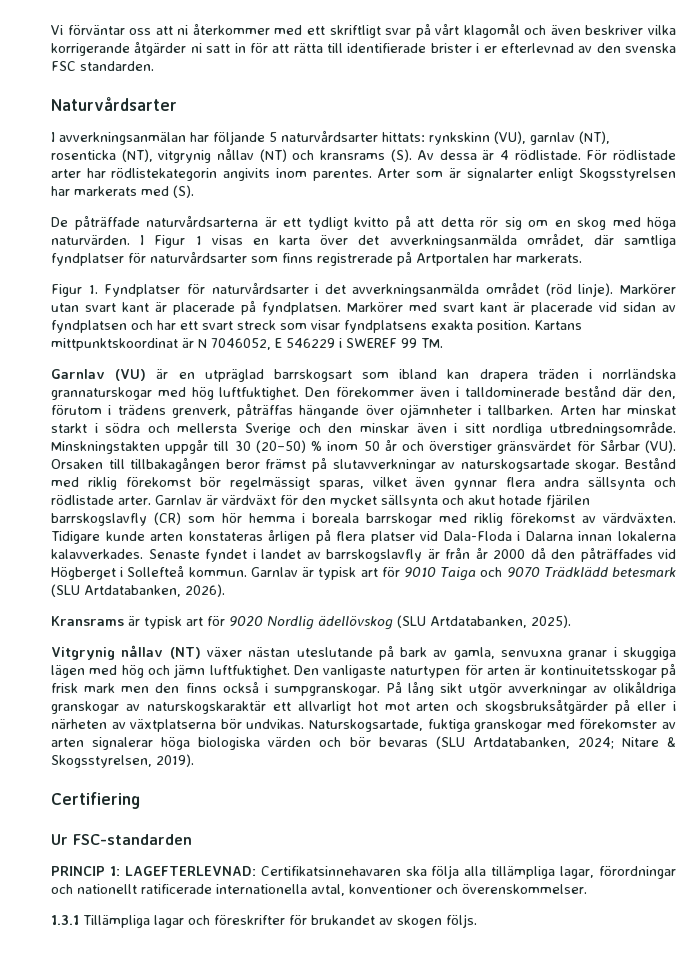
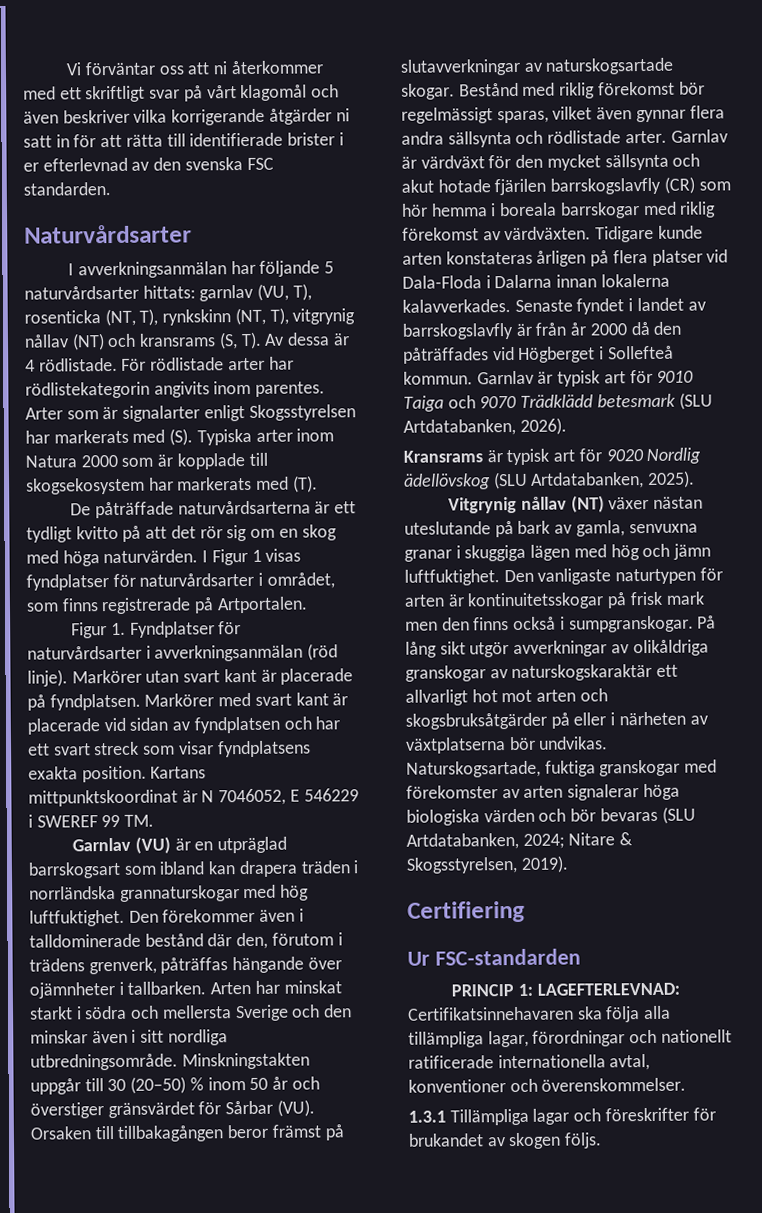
- I avverkningsanmälan har följande 5 naturvårdsarter hittats: rynkskinn (VU), garnlav (NT), rosenticka (NT), vitgrynig nållav (NT) och kransrams (S). Av dessa är 4 rödlistade.
+ I avverkningsanmälan har följande 5 naturvårdsarter hittats: garnlav (VU, T), rosenticka (NT, T), rynkskinn (NT, T), vitgrynig nållav (NT) och kransrams (S, T). Av dessa är 4 rödlistade.
- Arter som är signalarter enligt Skogsstyrelsen har markerats med (S).
+ Arter som är signalarter enligt Skogsstyrelsen har markerats med (S). Typiska arter inom Natura 2000 som är kopplade till skogsekosystem har markerats med (T).
- De påträffade naturvårdsarterna är ett tydligt kvitto på att detta rör sig om en skog med höga naturvärden.
+ De påträffade naturvårdsarterna är ett tydligt kvitto på att det rör sig om en skog med höga naturvärden.
- I Figur 1 visas en karta över det avverkningsanmälda området, där samtliga fyndplatser för naturvårdsarter som finns registrerade på Artportalen har markerats.
+ I Figur 1 visas fyndplatser för naturvårdsarter i området, som finns registrerade på Artportalen.
- Figur 1. Fyndplatser för naturvårdsarter i det avverkningsanmälda området (röd linje).
+ Figur 1. Fyndplatser för naturvårdsarter i avverkningsanmälan (röd linje).

